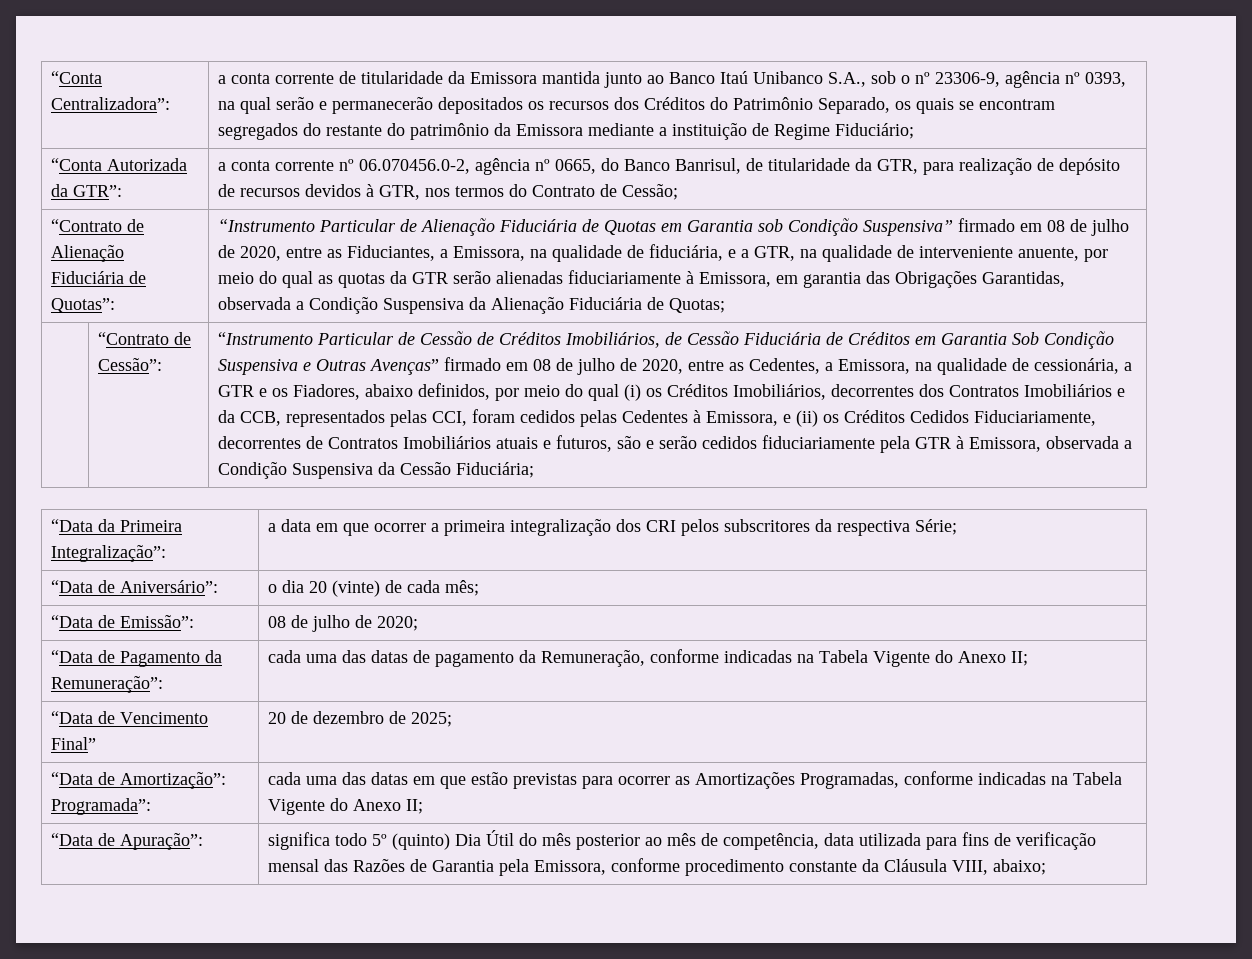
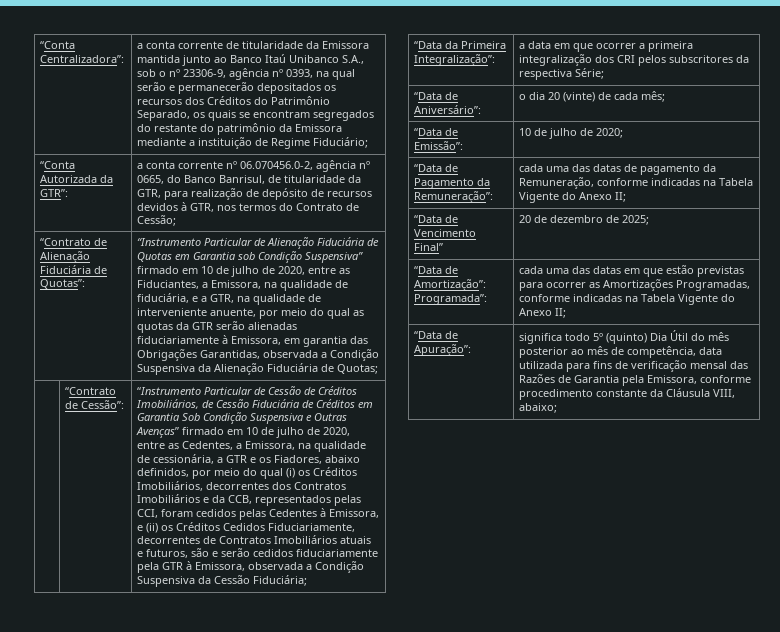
- “Instrumento Particular de Alienação Fiduciária de Quotas em Garantia sob Condição Suspensiva” firmado em 08 de julho de 2020, entre as Fiduciantes, a Emissora, na qualidade de fiduciária, e a GTR, na qualidade de interveniente anuente, por meio do qual as quotas da GTR serão alienadas fiduciariamente à Emissora, em garantia das Obrigações Garantidas, observada a Condição Suspensiva da Alienação Fiduciária de Quotas;
+ “Instrumento Particular de Alienação Fiduciária de Quotas em Garantia sob Condição Suspensiva” firmado em 10 de julho de 2020, entre as Fiduciantes, a Emissora, na qualidade de fiduciária, e a GTR, na qualidade de interveniente anuente, por meio do qual as quotas da GTR serão alienadas fiduciariamente à Emissora, em garantia das Obrigações Garantidas, observada a Condição Suspensiva da Alienação Fiduciária de Quotas;
- “Instrumento Particular de Cessão de Créditos Imobiliários, de Cessão Fiduciária de Créditos em Garantia Sob Condição Suspensiva e Outras Avenças” firmado em 08 de julho de 2020, entre as Cedentes, a Emissora, na qualidade de cessionária, a GTR e os Fiadores, abaixo definidos, por meio do qual (i) os Créditos Imobiliários, decorrentes dos Contratos Imobiliários e da CCB, representados pelas CCI, foram cedidos pelas Cedentes à Emissora, e (ii) os Créditos Cedidos Fiduciariamente, decorrentes de Contratos Imobiliários atuais e futuros, são e serão cedidos fiduciariamente pela GTR à Emissora, observada a Condição Suspensiva da Cessão Fiduciária;
+ “Instrumento Particular de Cessão de Créditos Imobiliários, de Cessão Fiduciária de Créditos em Garantia Sob Condição Suspensiva e Outras Avenças” firmado em 10 de julho de 2020, entre as Cedentes, a Emissora, na qualidade de cessionária, a GTR e os Fiadores, abaixo definidos, por meio do qual (i) os Créditos Imobiliários, decorrentes dos Contratos Imobiliários e da CCB, representados pelas CCI, foram cedidos pelas Cedentes à Emissora, e (ii) os Créditos Cedidos Fiduciariamente, decorrentes de Contratos Imobiliários atuais e futuros, são e serão cedidos fiduciariamente pela GTR à Emissora, observada a Condição Suspensiva da Cessão Fiduciária;
- “Data de Emissão”: | 08 de julho de 2020;
+ “Data de Emissão”: | 10 de julho de 2020;

